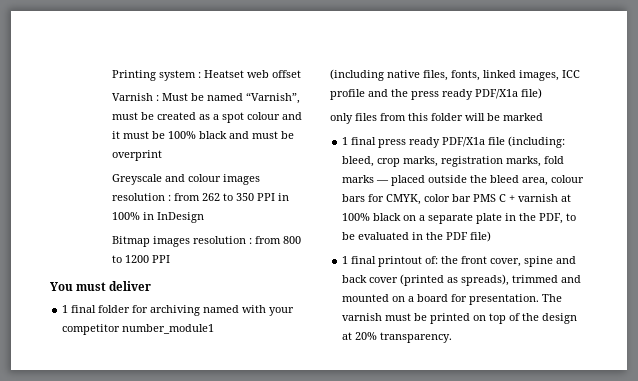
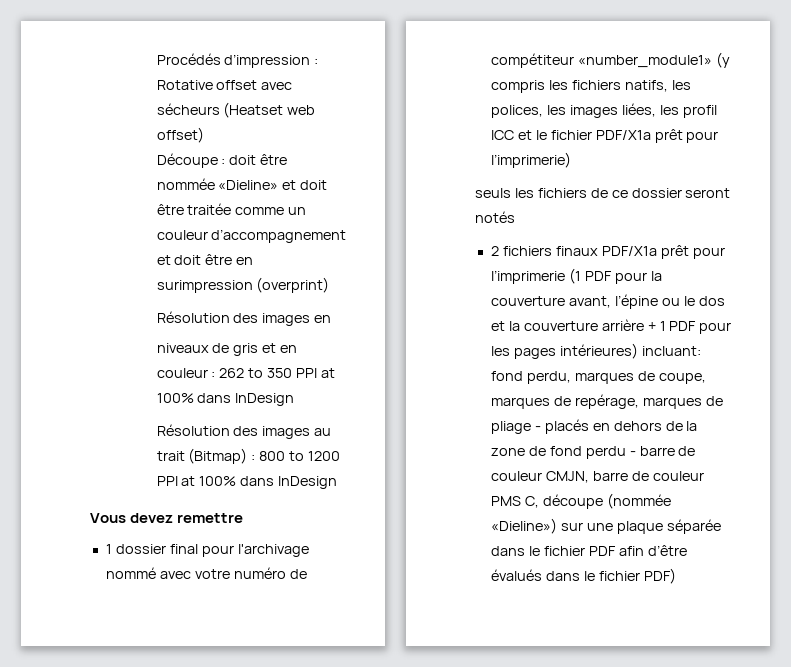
- Printing system : Heatset web offset
- Varnish : Must be named “Varnish”, must be created as a spot colour and it must be 100% black and must be overprint
- Greyscale and colour images resolution : from 262 to 350 PPI in 100% in InDesign
- Bitmap images resolution : from 800 to 1200 PPI
- You must deliver
- 1 final folder for archiving named with your competitor number_module1
- (including native files, fonts, linked images, ICC profile and the press ready PDF/X1a file)
- only files from this folder will be marked
- 1 final press ready PDF/X1a file (including: bleed, crop marks, registration marks, fold marks — placed outside the bleed area, colour bars for CMYK, color bar PMS C + varnish at 100% black on a separate plate in the PDF, to be evaluated in the PDF file)
- 1 final printout of: the front cover, spine and back cover (printed as spreads), trimmed and mounted on a board for presentation. The varnish must be printed on top of the design at 20% transparency.
+ Procédés d’impression : Rotative offset avec sécheurs (Heatset web offset)
+ Découpe : doit être nommée «Dieline» et doit être traitée comme un couleur d’accompagnement et doit être en surimpression (overprint)
+ Résolution des images en
+ niveaux de gris et en couleur : 262 to 350 PPI at 100% dans InDesign
+ Résolution des images au trait (Bitmap) : 800 to 1200 PPI at 100% dans InDesign
+ Vous devez remettre
+ 1 dossier final pour l'archivage nommé avec votre numéro de compétiteur «number_module1» (y compris les fichiers natifs, les polices, les images liées, les profil ICC et le fichier PDF/X1a prêt pour l’imprimerie)
+ seuls les fichiers de ce dossier seront notés
+ 2 fichiers finaux PDF/X1a prêt pour l’imprimerie (1 PDF pour la couverture avant, l’épine ou le dos et la couverture arrière + 1 PDF pour les pages intérieures) incluant: fond perdu, marques de coupe, marques de repérage, marques de pliage - placés en dehors de la zone de fond perdu - barre de couleur CMJN, barre de couleur PMS C, découpe (nommée «Dieline») sur une plaque séparée dans le fichier PDF afin d’être évalués dans le fichier PDF)

